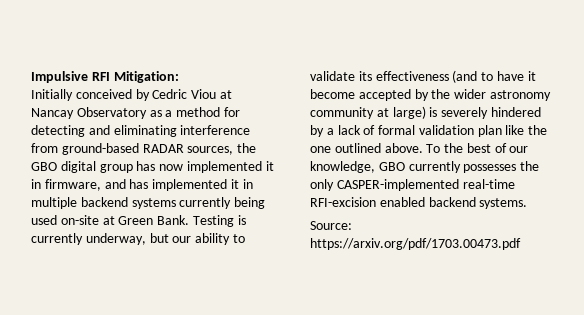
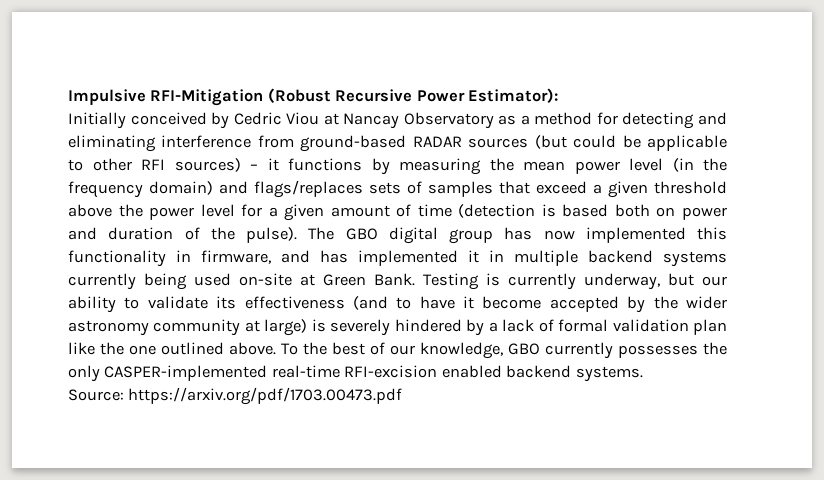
- Impulsive RFI Mitigation:
+ Impulsive RFI-Mitigation (Robust Recursive Power Estimator):
- Initially conceived by Cedric Viou at Nancay Observatory as a method for detecting and eliminating interference from ground-based RADAR sources, the GBO digital group has now implemented it in firmware, and has implemented it in multiple backend systems currently being used on-site at Green Bank.
+ Initially conceived by Cedric Viou at Nancay Observatory as a method for detecting and eliminating interference from ground-based RADAR sources (but could be applicable to other RFI sources) – it functions by measuring the mean power level (in the frequency domain) and flags/replaces sets of samples that exceed a given threshold above the power level for a given amount of time (detection is based both on power and duration of the pulse). The GBO digital group has now implemented this functionality in firmware, and has implemented it in multiple backend systems currently being used on-site at Green Bank.

